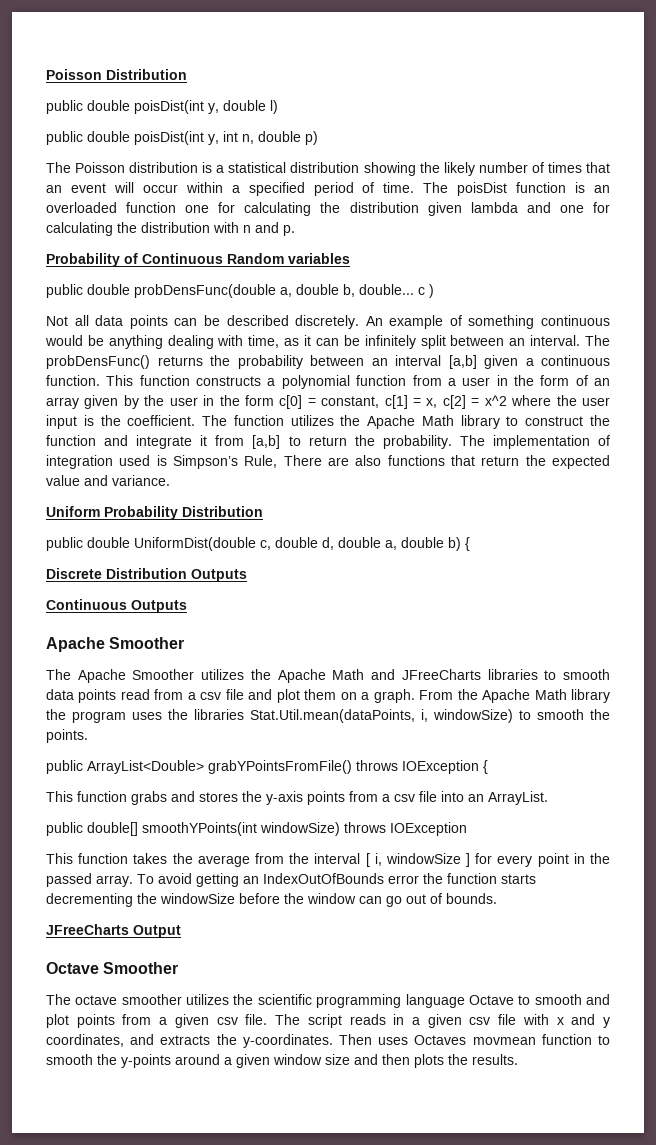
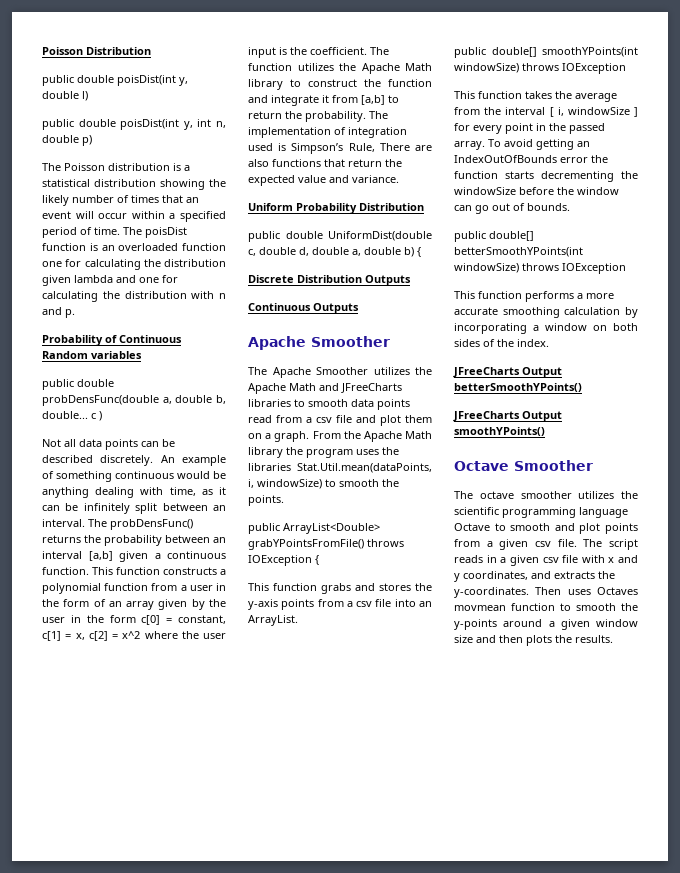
- JFreeCharts Output
+ public double[] betterSmoothYPoints(int windowSize) throws IOException
+ This function performs a more accurate smoothing calculation by incorporating a window on both sides of the index.
+ JFreeCharts Output betterSmoothYPoints()
+ JFreeCharts Output smoothYPoints()

